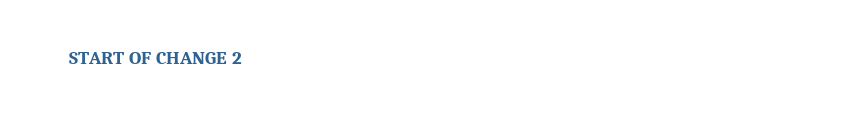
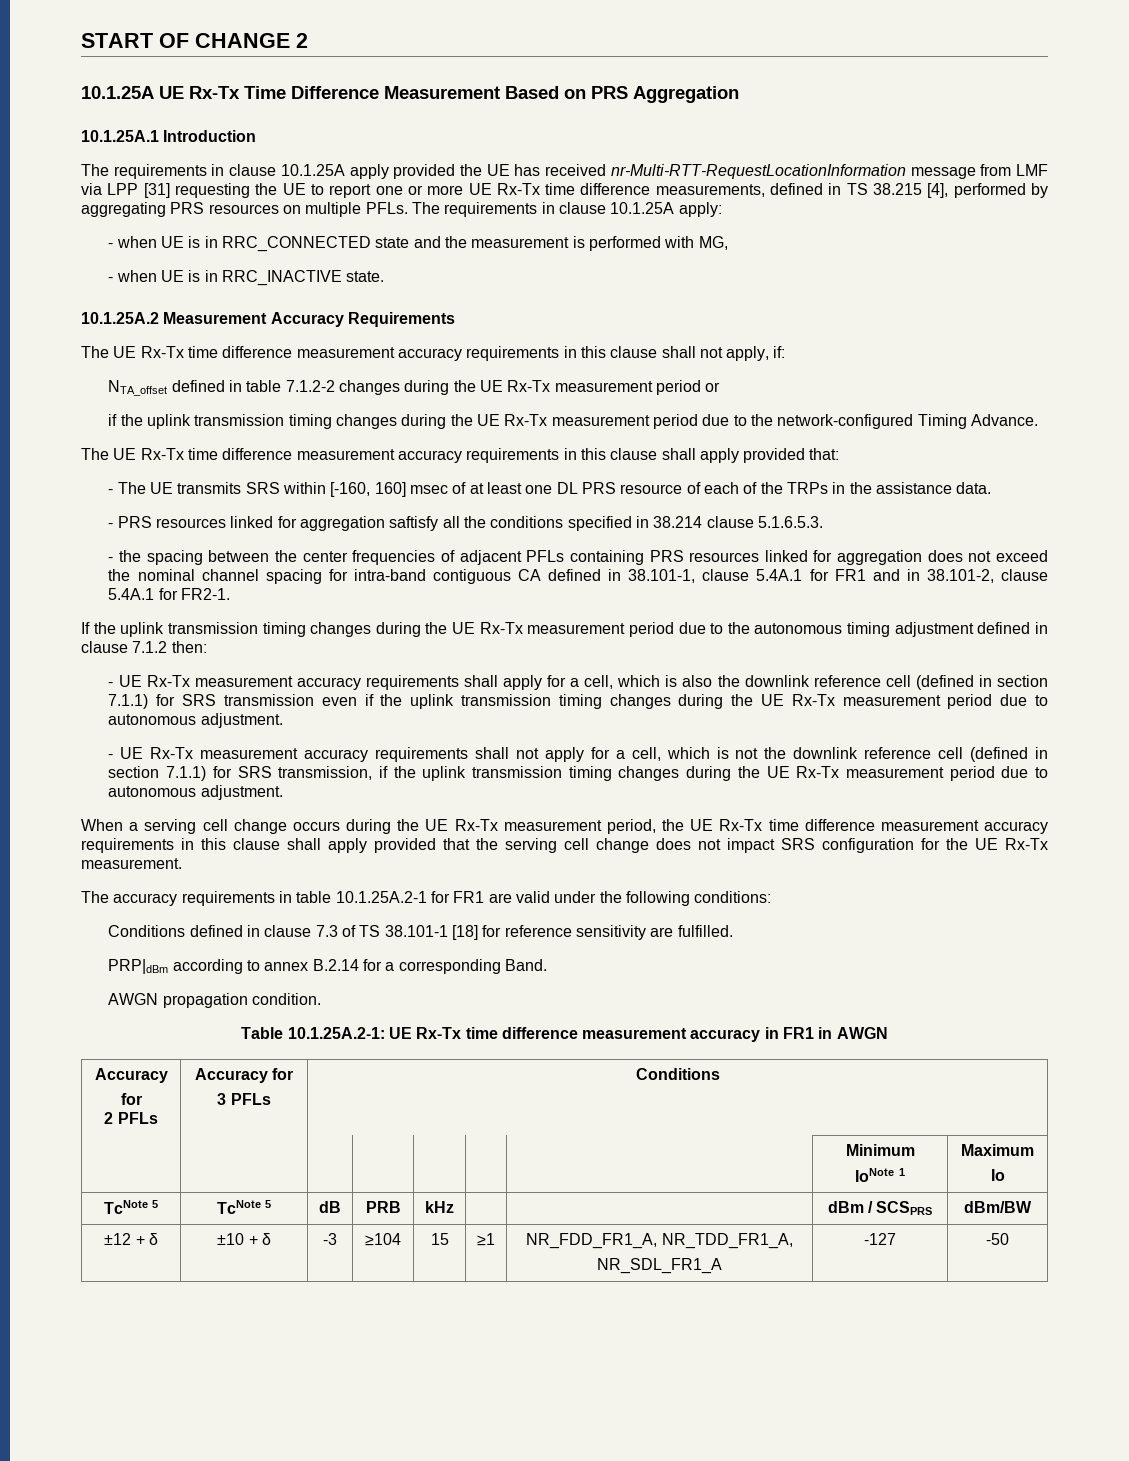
+ 10.1.25A UE Rx-Tx Time Difference Measurement Based on PRS Aggregation
+ 10.1.25A.1 Introduction
+ The requirements in clause 10.1.25A apply provided the UE has received nr-Multi-RTT-RequestLocationInformation message from LMF via LPP [31] requesting the UE to report one or more UE Rx-Tx time difference measurements, defined in TS 38.215 [4], performed by aggregating PRS resources on multiple PFLs. The requirements in clause 10.1.25A apply:
+ - when UE is in RRC_CONNECTED state and the measurement is performed with MG,
+ - when UE is in RRC_INACTIVE state.
+ 10.1.25A.2 Measurement Accuracy Requirements
+ The UE Rx-Tx time difference measurement accuracy requirements in this clause shall not apply, if:
+ NTA_offset defined in table 7.1.2-2 changes during the UE Rx-Tx measurement period or
+ if the uplink transmission timing changes during the UE Rx-Tx measurement period due to the network-configured Timing Advance.
+ The UE Rx-Tx time difference measurement accuracy requirements in this clause shall apply provided that:
+ - The UE transmits SRS within [-160, 160] msec of at least one DL PRS resource of each of the TRPs in the assistance data.
+ - PRS resources linked for aggregation saftisfy all the conditions specified in 38.214 clause 5.1.6.5.3.
+ - the spacing between the center frequencies of adjacent PFLs containing PRS resources linked for aggregation does not exceed the nominal channel spacing for intra-band contiguous CA defined in 38.101-1, clause 5.4A.1 for FR1 and in 38.101-2, clause 5.4A.1 for FR2-1.
+ If the uplink transmission timing changes during the UE Rx-Tx measurement period due to the autonomous timing adjustment defined in clause 7.1.2 then:
+ - UE Rx-Tx measurement accuracy requirements shall apply for a cell, which is also the downlink reference cell (defined in section 7.1.1) for SRS transmission even if the uplink transmission timing changes during the UE Rx-Tx measurement period due to autonomous adjustment.
+ - UE Rx-Tx measurement accuracy requirements shall not apply for a cell, which is not the downlink reference cell (defined in section 7.1.1) for SRS transmission, if the uplink transmission timing changes during the UE Rx-Tx measurement period due to autonomous adjustment.
+ When a serving cell change occurs during the UE Rx-Tx measurement period, the UE Rx-Tx time difference measurement accuracy requirements in this clause shall apply provided that the serving cell change does not impact SRS configuration for the UE Rx-Tx measurement.
+ The accuracy requirements in table 10.1.25A.2-1 for FR1 are valid under the following conditions:
+ Conditions defined in clause 7.3 of TS 38.101-1 [18] for reference sensitivity are fulfilled.
+ PRP|dBm according to annex B.2.14 for a corresponding Band.
+ AWGN propagation condition.
+ Table 10.1.25A.2-1: UE Rx-Tx time difference measurement accuracy in FR1 in AWGN
+ Accuracy
+ for
+ 2 PFLs | Accuracy for
+ 3 PFLs | Conditions
+ | | | | | | | Minimum
+ IoNote 1 | Maximum
+ Io
+ TcNote 5 | TcNote 5 | dB | PRB | kHz | | | dBm / SCSPRS | dBm/BW
+ ±12 + δ | ±10 + δ | -3 | ≥104 | 15 | ≥1 | NR_FDD_FR1_A, NR_TDD_FR1_A,
+ NR_SDL_FR1_A | -127 | -50

